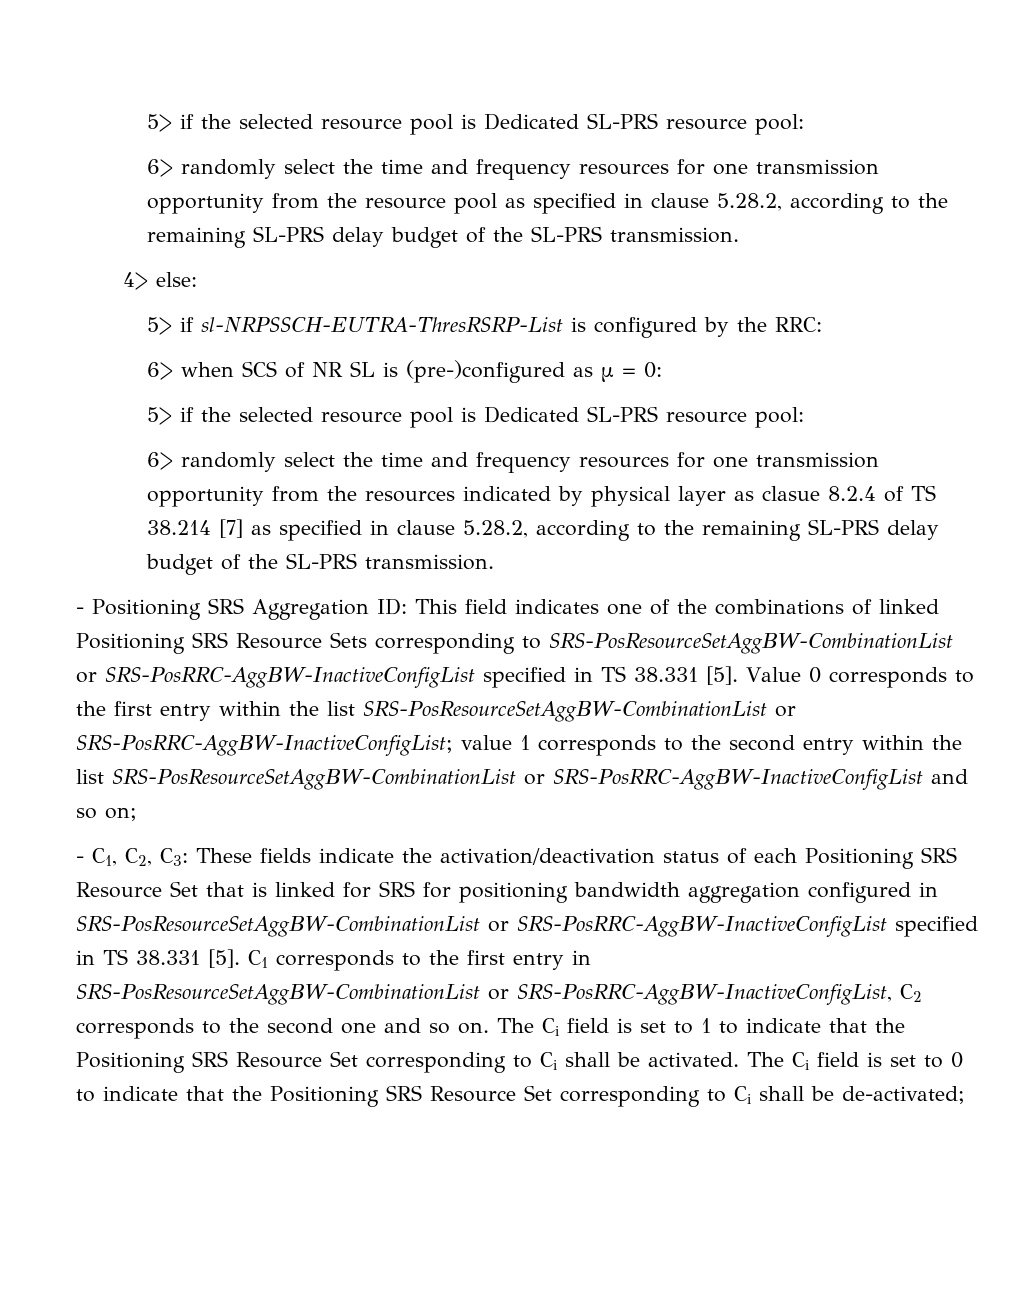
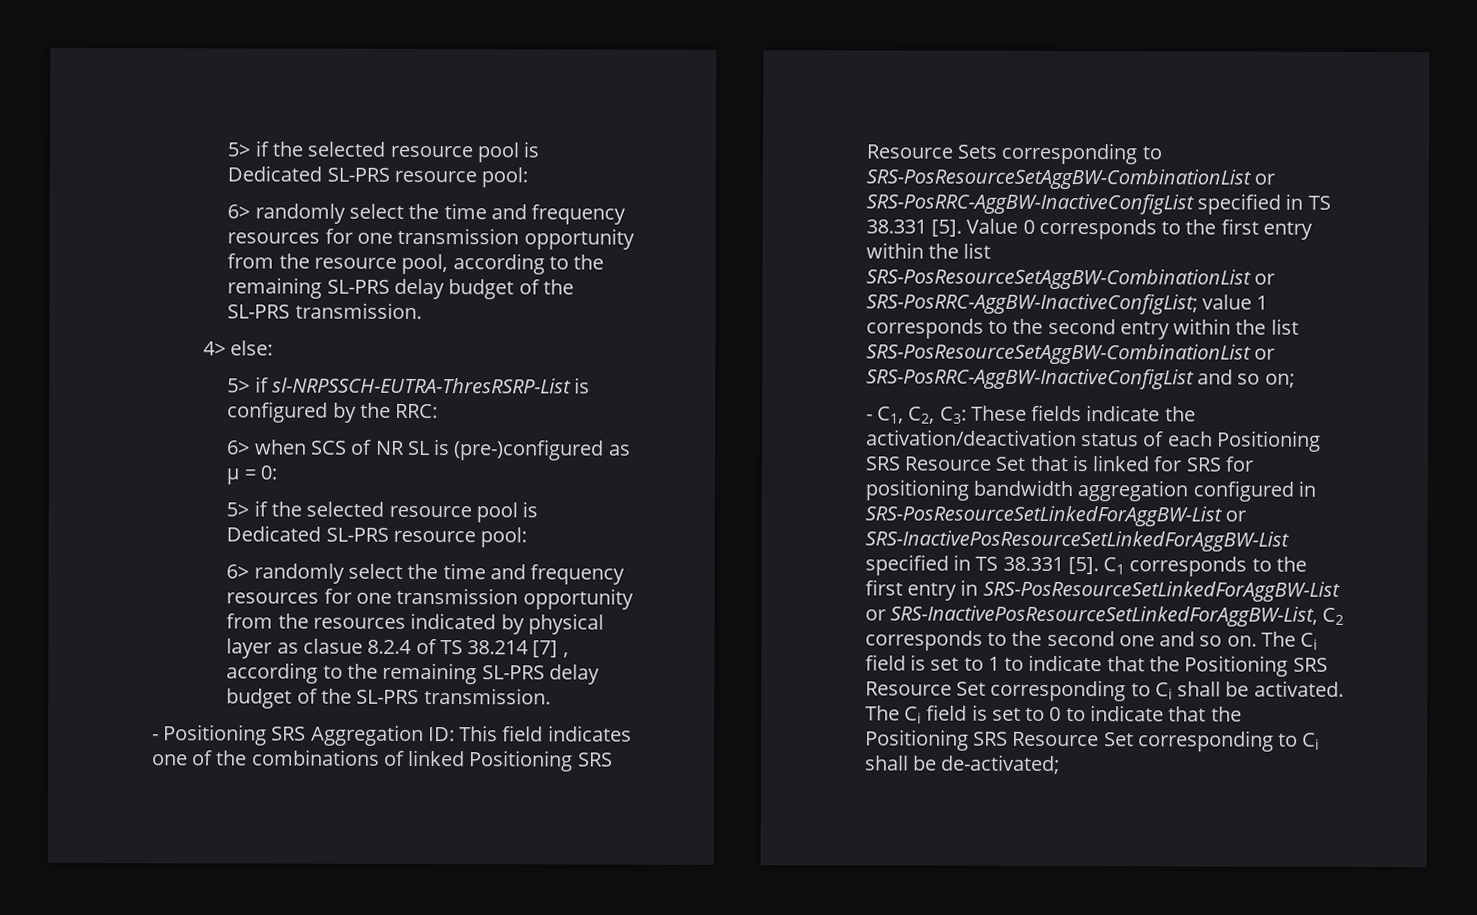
- 6> randomly select the time and frequency resources for one transmission opportunity from the resource pool as specified in clause 5.28.2, according to the remaining SL-PRS delay budget of the SL-PRS transmission.
+ 6> randomly select the time and frequency resources for one transmission opportunity from the resource pool, according to the remaining SL-PRS delay budget of the SL-PRS transmission.
- 6> randomly select the time and frequency resources for one transmission opportunity from the resources indicated by physical layer as clasue 8.2.4 of TS 38.214 [7] as specified in clause 5.28.2, according to the remaining SL-PRS delay budget of the SL-PRS transmission.
+ 6> randomly select the time and frequency resources for one transmission opportunity from the resources indicated by physical layer as clasue 8.2.4 of TS 38.214 [7] , according to the remaining SL-PRS delay budget of the SL-PRS transmission.
- - C1, C2, C3: These fields indicate the activation/deactivation status of each Positioning SRS Resource Set that is linked for SRS for positioning bandwidth aggregation configured in SRS-PosResourceSetAggBW-CombinationList or SRS-PosRRC-AggBW-InactiveConfigList specified in TS 38.331 [5].
+ - C1, C2, C3: These fields indicate the activation/deactivation status of each Positioning SRS Resource Set that is linked for SRS for positioning bandwidth aggregation configured in SRS-PosResourceSetLinkedForAggBW-List or SRS-InactivePosResourceSetLinkedForAggBW-List specified in TS 38.331 [5].
- C1 corresponds to the first entry in SRS-PosResourceSetAggBW-CombinationList or SRS-PosRRC-AggBW-InactiveConfigList, C2 corresponds to the second one and so on.
+ C1 corresponds to the first entry in SRS-PosResourceSetLinkedForAggBW-List or SRS-InactivePosResourceSetLinkedForAggBW-List, C2 corresponds to the second one and so on.

